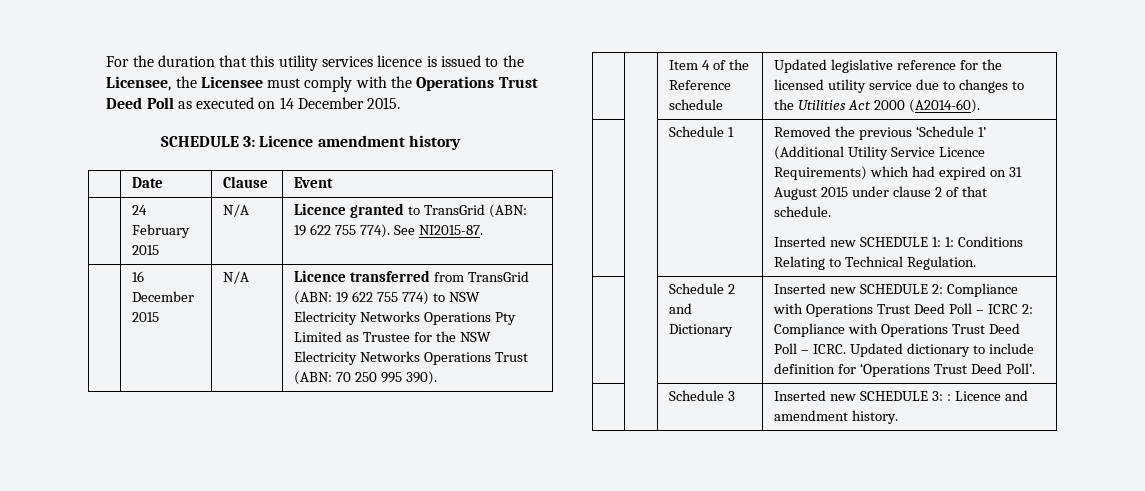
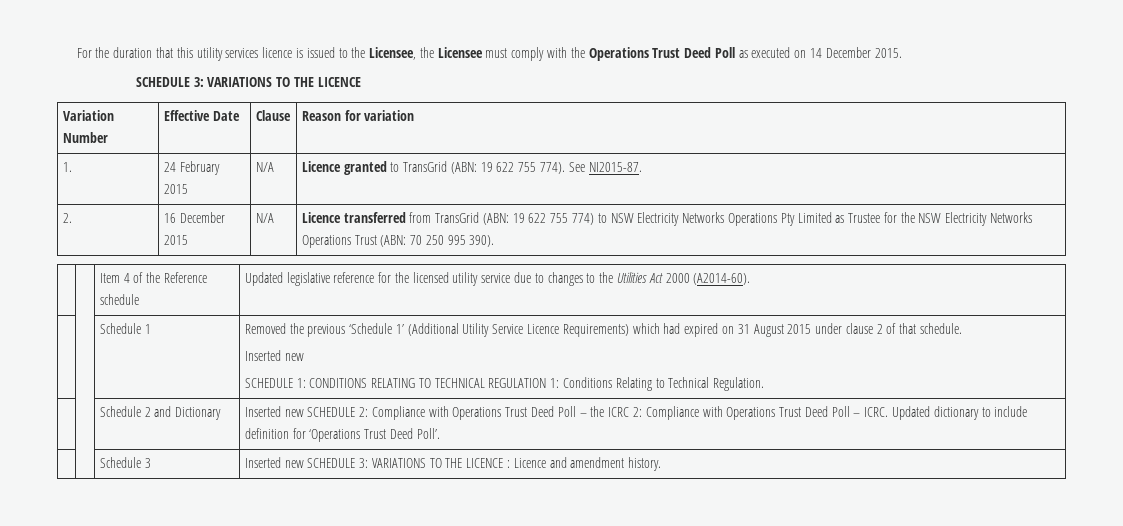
  For the duration that this utility services licence is issued to the Licensee, the Licensee must comply with the Operations Trust Deed Poll as executed on 14 December 2015.
- SCHEDULE 3: Licence amendment history
- | Date | Clause | Event
- | 24 February 2015 | N/A | Licence granted to TransGrid (ABN: 19 622 755 774). See NI2015-87.
+ SCHEDULE 3: VARIATIONS TO THE LICENCE
+ Variation Number | Effective Date | Clause | Reason for variation
+ 1. | 24 February 2015 | N/A | Licence granted to TransGrid (ABN: 19 622 755 774). See NI2015-87.
- | 16 December 2015 | N/A | Licence transferred from TransGrid (ABN: 19 622 755 774) to NSW Electricity Networks Operations Pty Limited as Trustee for the NSW Electricity Networks Operations Trust (ABN: 70 250 995 390).
+ 2. | 16 December 2015 | N/A | Licence transferred from TransGrid (ABN: 19 622 755 774) to NSW Electricity Networks Operations Pty Limited as Trustee for the NSW Electricity Networks Operations Trust (ABN: 70 250 995 390).
  | | Schedule 1 | Removed the previous ‘Schedule 1’ (Additional Utility Service Licence Requirements) which had expired on 31 August 2015 under clause 2 of that schedule.
- Inserted new SCHEDULE 1: 1: Conditions Relating to Technical Regulation.
+ Inserted new
+ SCHEDULE 1: CONDITIONS RELATING TO TECHNICAL REGULATION 1: Conditions Relating to Technical Regulation.
- | | Schedule 2 and Dictionary | Inserted new SCHEDULE 2: Compliance with Operations Trust Deed Poll – ICRC 2: Compliance with Operations Trust Deed Poll – ICRC. Updated dictionary to include definition for ‘Operations Trust Deed Poll’.
+ | | Schedule 2 and Dictionary | Inserted new SCHEDULE 2: Compliance with Operations Trust Deed Poll – the ICRC 2: Compliance with Operations Trust Deed Poll – ICRC. Updated dictionary to include definition for ‘Operations Trust Deed Poll’.
- | | Schedule 3 | Inserted new SCHEDULE 3: : Licence and amendment history.
+ | | Schedule 3 | Inserted new SCHEDULE 3: VARIATIONS TO THE LICENCE : Licence and amendment history.

